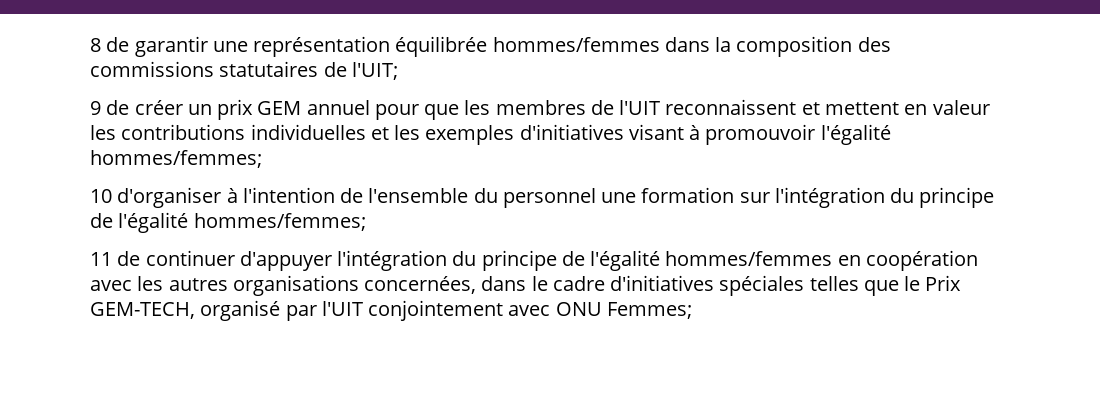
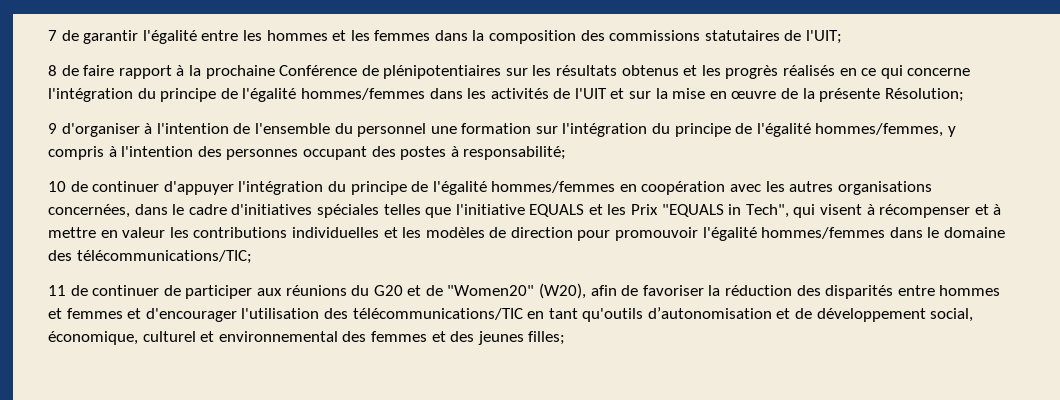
- 8 de garantir une représentation équilibrée hommes/femmes dans la composition des commissions statutaires de l'UIT;
+ 7 de garantir l'égalité entre les hommes et les femmes dans la composition des commissions statutaires de l'UIT;
- 9 de créer un prix GEM annuel pour que les membres de l'UIT reconnaissent et mettent en valeur les contributions individuelles et les exemples d'initiatives visant à promouvoir l'égalité hommes/femmes;
- 10 d'organiser à l'intention de l'ensemble du personnel une formation sur l'intégration du principe de l'égalité hommes/femmes;
- 11 de continuer d'appuyer l'intégration du principe de l'égalité hommes/femmes en coopération avec les autres organisations concernées, dans le cadre d'initiatives spéciales telles que le Prix GEM-TECH, organisé par l'UIT conjointement avec ONU Femmes;
+ 8 de faire rapport à la prochaine Conférence de plénipotentiaires sur les résultats obtenus et les progrès réalisés en ce qui concerne l'intégration du principe de l'égalité hommes/femmes dans les activités de l'UIT et sur la mise en œuvre de la présente Résolution;
+ 9 d'organiser à l'intention de l'ensemble du personnel une formation sur l'intégration du principe de l'égalité hommes/femmes, y compris à l'intention des personnes occupant des postes à responsabilité;
+ 10 de continuer d'appuyer l'intégration du principe de l'égalité hommes/femmes en coopération avec les autres organisations concernées, dans le cadre d'initiatives spéciales telles que l'initiative EQUALS et les Prix "EQUALS in Tech", qui visent à récompenser et à mettre en valeur les contributions individuelles et les modèles de direction pour promouvoir l'égalité hommes/femmes dans le domaine des télécommunications/TIC;
+ 11 de continuer de participer aux réunions du G20 et de "Women20" (W20), afin de favoriser la réduction des disparités entre hommes et femmes et d'encourager l'utilisation des télécommunications/TIC en tant qu'outils d’autonomisation et de développement social, économique, culturel et environnemental des femmes et des jeunes filles;

